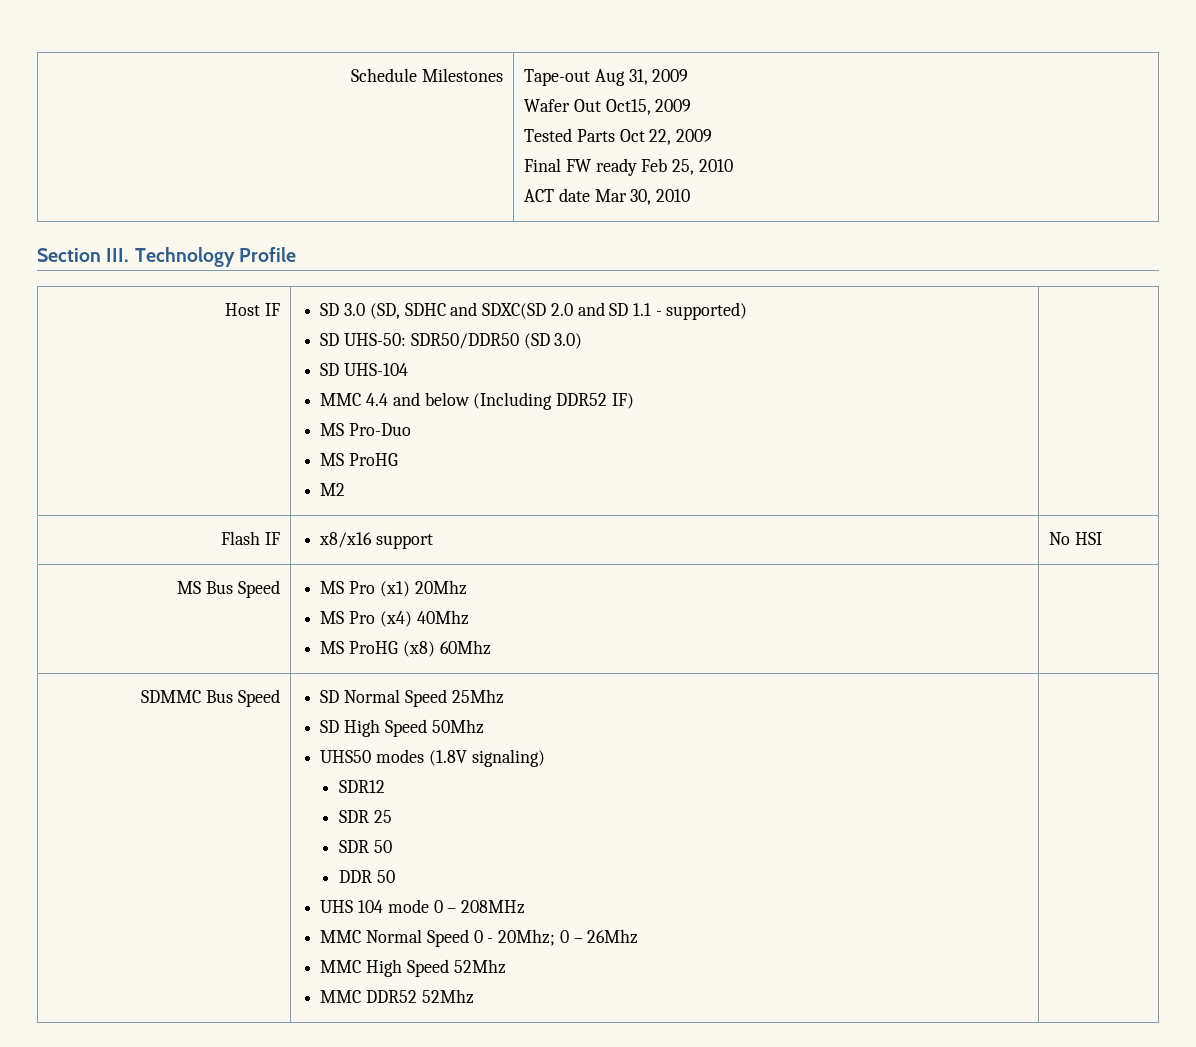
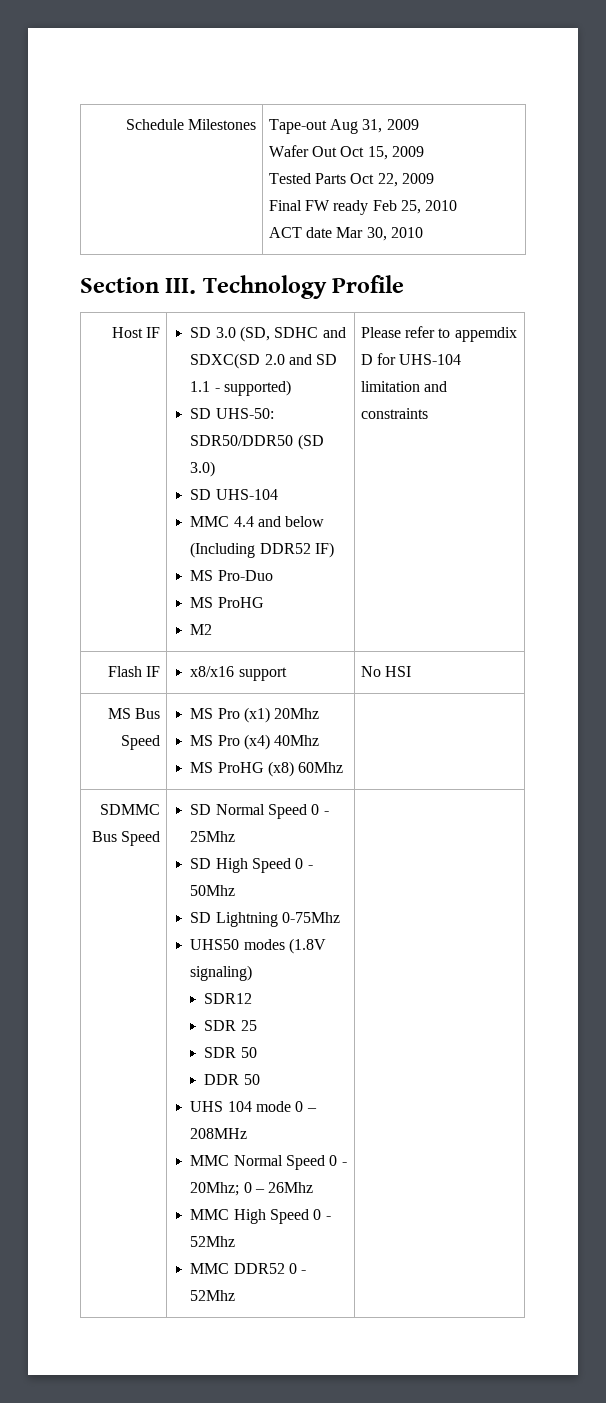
  Schedule Milestones | Tape-out Aug 31, 2009
- Wafer Out Oct15, 2009
+ Wafer Out Oct 15, 2009
+ Please refer to appemdix D for UHS-104 limitation and constraints
- SD Normal Speed 25Mhz
+ SD Normal Speed 0 - 25Mhz
- SD High Speed 50Mhz
+ SD High Speed 0 - 50Mhz
+ SD Lightning 0-75Mhz
- MMC High Speed 52Mhz
+ MMC High Speed 0 - 52Mhz
- MMC DDR52 52Mhz
+ MMC DDR52 0 - 52Mhz

